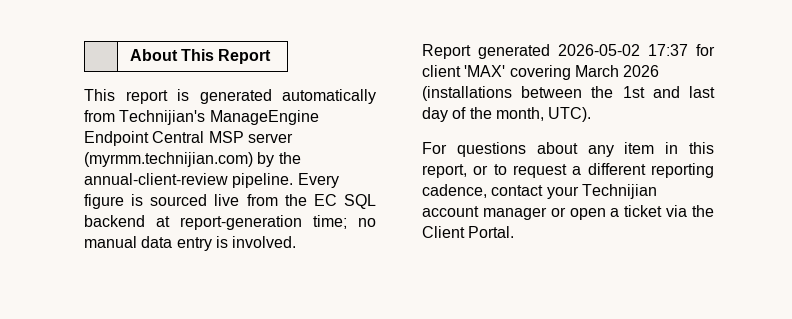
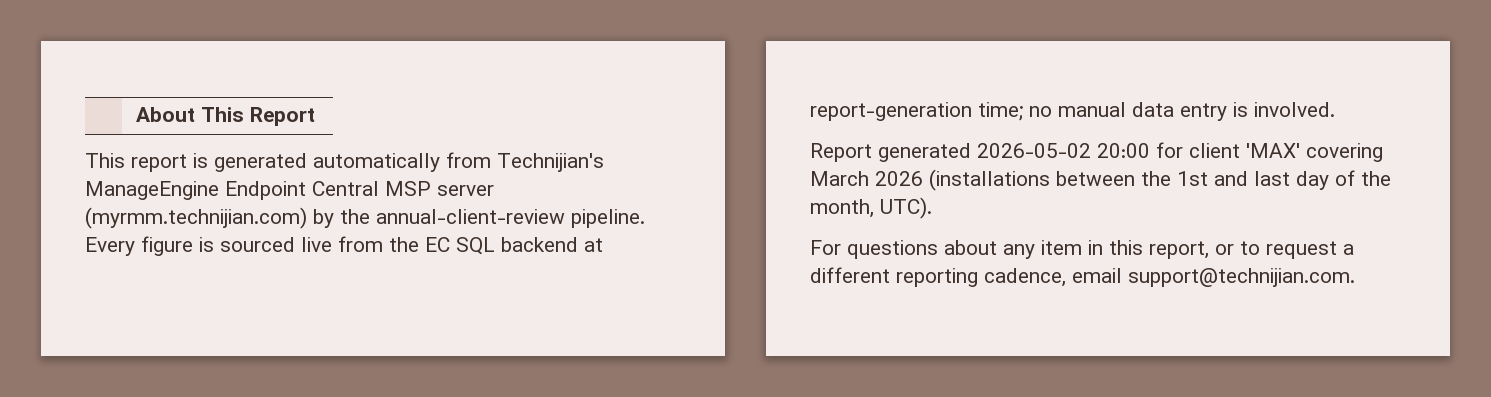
- Report generated 2026-05-02 17:37 for client 'MAX' covering March 2026 (installations between the 1st and last day of the month, UTC).
+ Report generated 2026-05-02 20:00 for client 'MAX' covering March 2026 (installations between the 1st and last day of the month, UTC).
- For questions about any item in this report, or to request a different reporting cadence, contact your Technijian account manager or open a ticket via the Client Portal.
+ For questions about any item in this report, or to request a different reporting cadence, email support@technijian.com.

